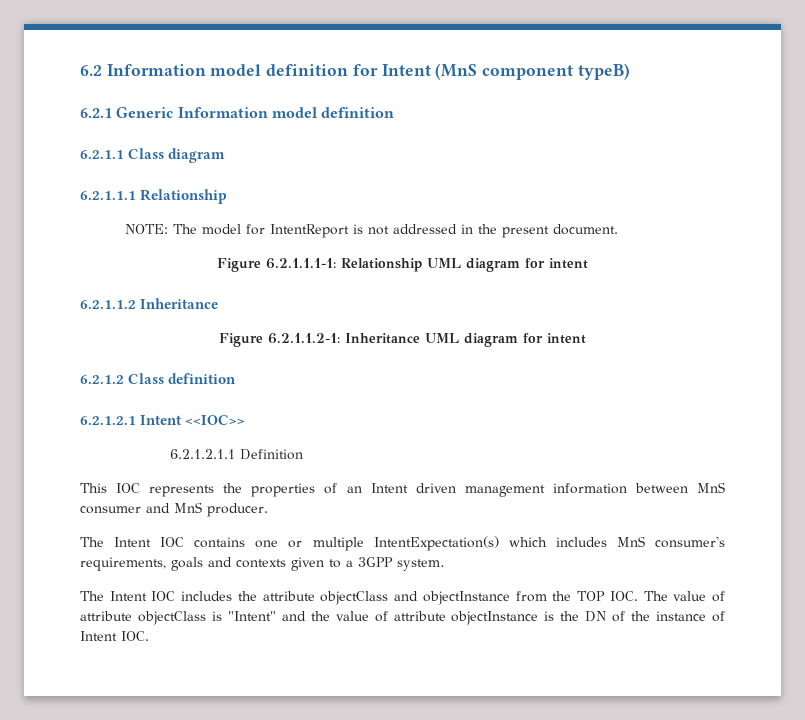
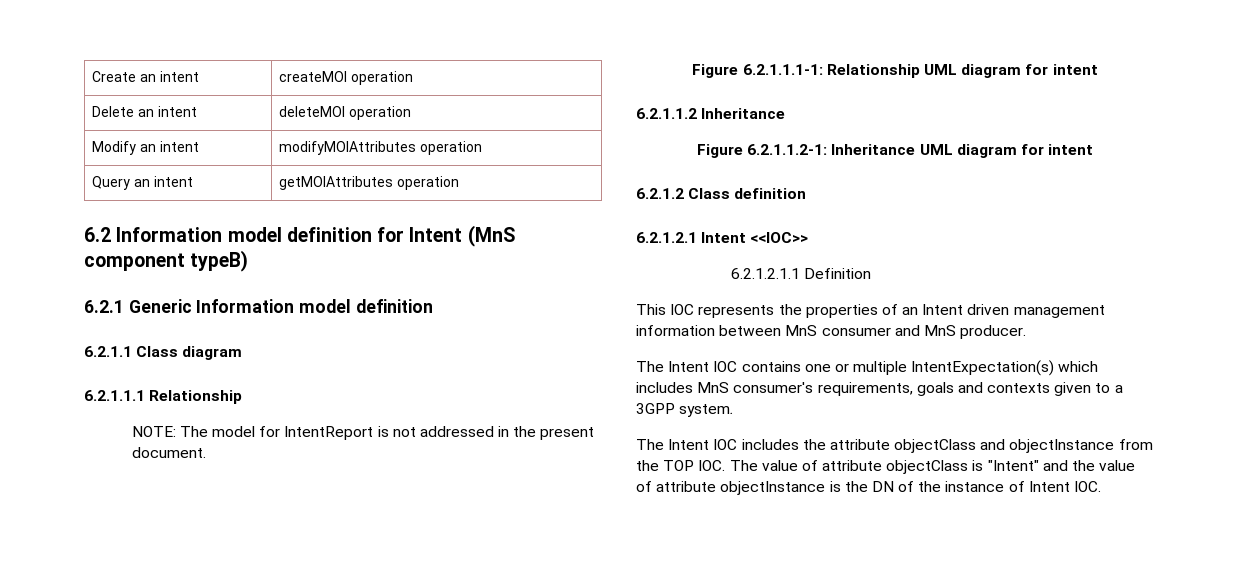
+ Create an intent | createMOI operation
+ Delete an intent | deleteMOI operation
+ Modify an intent | modifyMOIAttributes operation
+ Query an intent | getMOIAttributes operation

